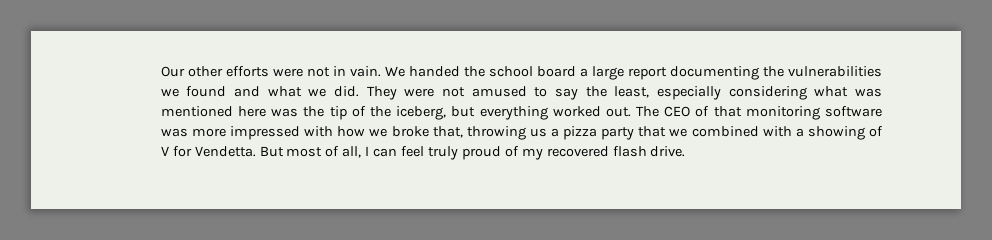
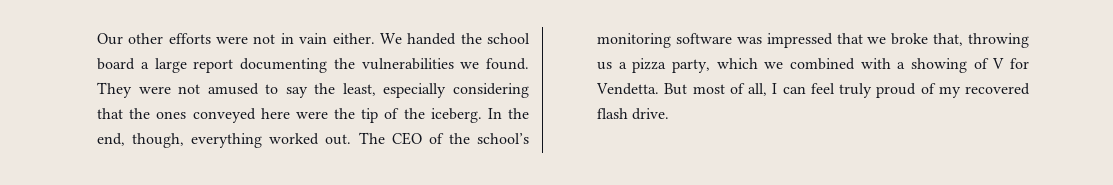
- Our other efforts were not in vain.
+ Our other efforts were not in vain either.
- We handed the school board a large report documenting the vulnerabilities we found and what we did.
+ We handed the school board a large report documenting the vulnerabilities we found.
- They were not amused to say the least, especially considering what was mentioned here was the tip of the iceberg, but everything worked out.
+ They were not amused to say the least, especially considering that the ones conveyed here were the tip of the iceberg. In the end, though, everything worked out.
- The CEO of that monitoring software was more impressed with how we broke that, throwing us a pizza party that we combined with a showing of V for Vendetta.
+ The CEO of the school’s monitoring software was impressed that we broke that, throwing us a pizza party, which we combined with a showing of V for Vendetta.

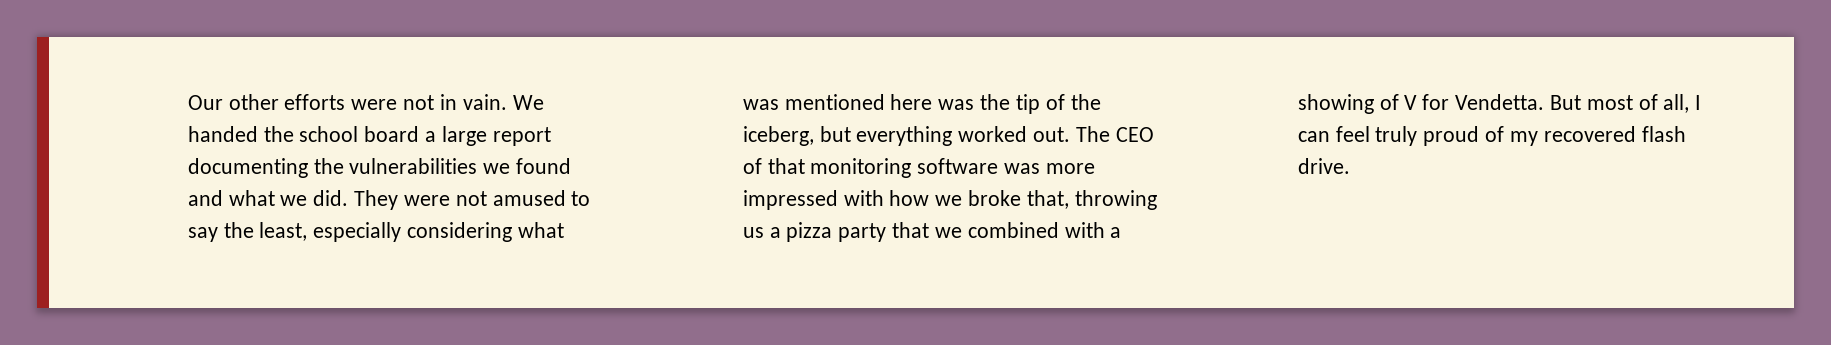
- Our other efforts were not in vain either.
+ Our other efforts were not in vain.
- We handed the school board a large report documenting the vulnerabilities we found.
+ We handed the school board a large report documenting the vulnerabilities we found and what we did.
- They were not amused to say the least, especially considering that the ones conveyed here were the tip of the iceberg. In the end, though, everything worked out.
+ They were not amused to say the least, especially considering what was mentioned here was the tip of the iceberg, but everything worked out.
- The CEO of the school’s monitoring software was impressed that we broke that, throwing us a pizza party, which we combined with a showing of V for Vendetta.
+ The CEO of that monitoring software was more impressed with how we broke that, throwing us a pizza party that we combined with a showing of V for Vendetta.

